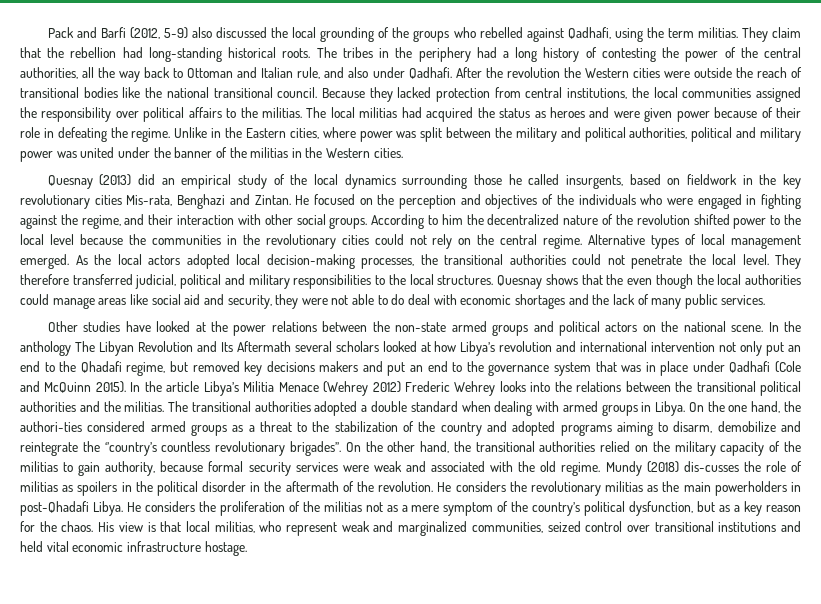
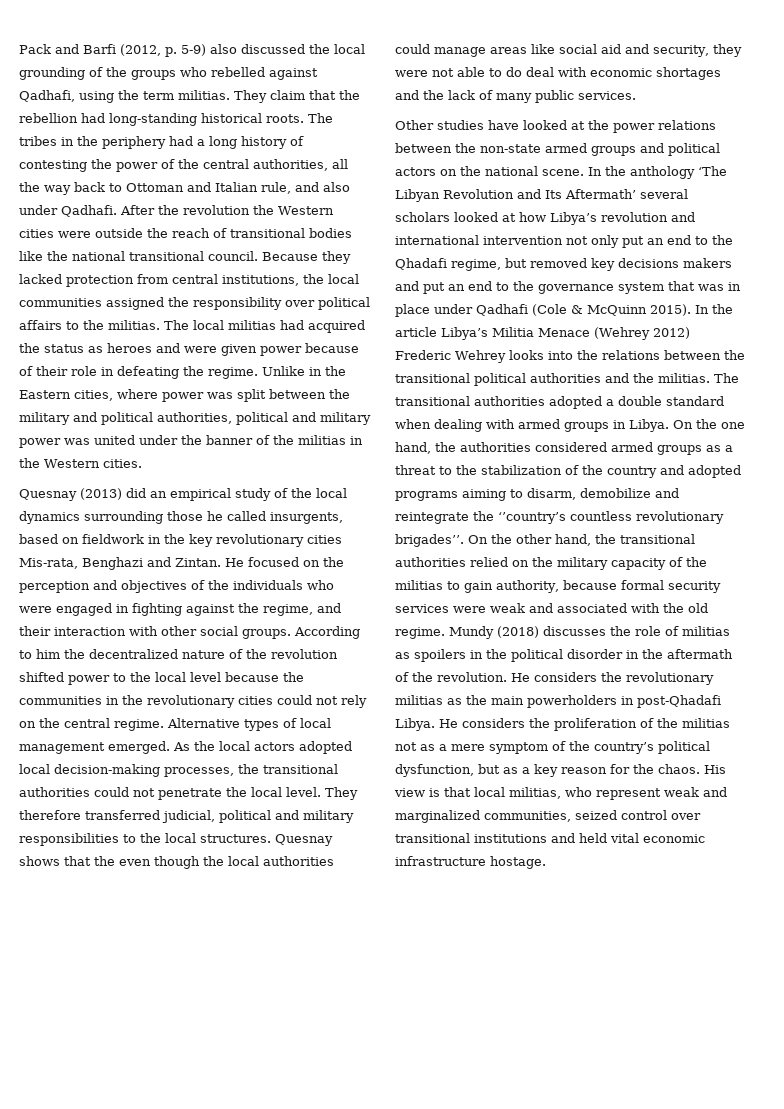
- Pack and Barfi (2012, 5-9) also discussed the local grounding of the groups who rebelled against Qadhafi, using the term militias.
+ Pack and Barfi (2012, p. 5-9) also discussed the local grounding of the groups who rebelled against Qadhafi, using the term militias.
- In the anthology The Libyan Revolution and Its Aftermath several scholars looked at how Libya’s revolution and international intervention not only put an end to the Qhadafi regime, but removed key decisions makers and put an end to the governance system that was in place under Qadhafi (Cole and McQuinn 2015).
+ In the anthology ‘The Libyan Revolution and Its Aftermath’ several scholars looked at how Libya’s revolution and international intervention not only put an end to the Qhadafi regime, but removed key decisions makers and put an end to the governance system that was in place under Qadhafi (Cole & McQuinn 2015).
- On the one hand, the authori-ties considered armed groups as a threat to the stabilization of the country and adopted programs aiming to disarm, demobilize and reintegrate the ‘’country’s countless revolutionary brigades’’.
+ On the one hand, the authorities considered armed groups as a threat to the stabilization of the country and adopted programs aiming to disarm, demobilize and reintegrate the ‘’country’s countless revolutionary brigades’’.
- Mundy (2018) dis-cusses the role of militias as spoilers in the political disorder in the aftermath of the revolution.
+ Mundy (2018) discusses the role of militias as spoilers in the political disorder in the aftermath of the revolution.

